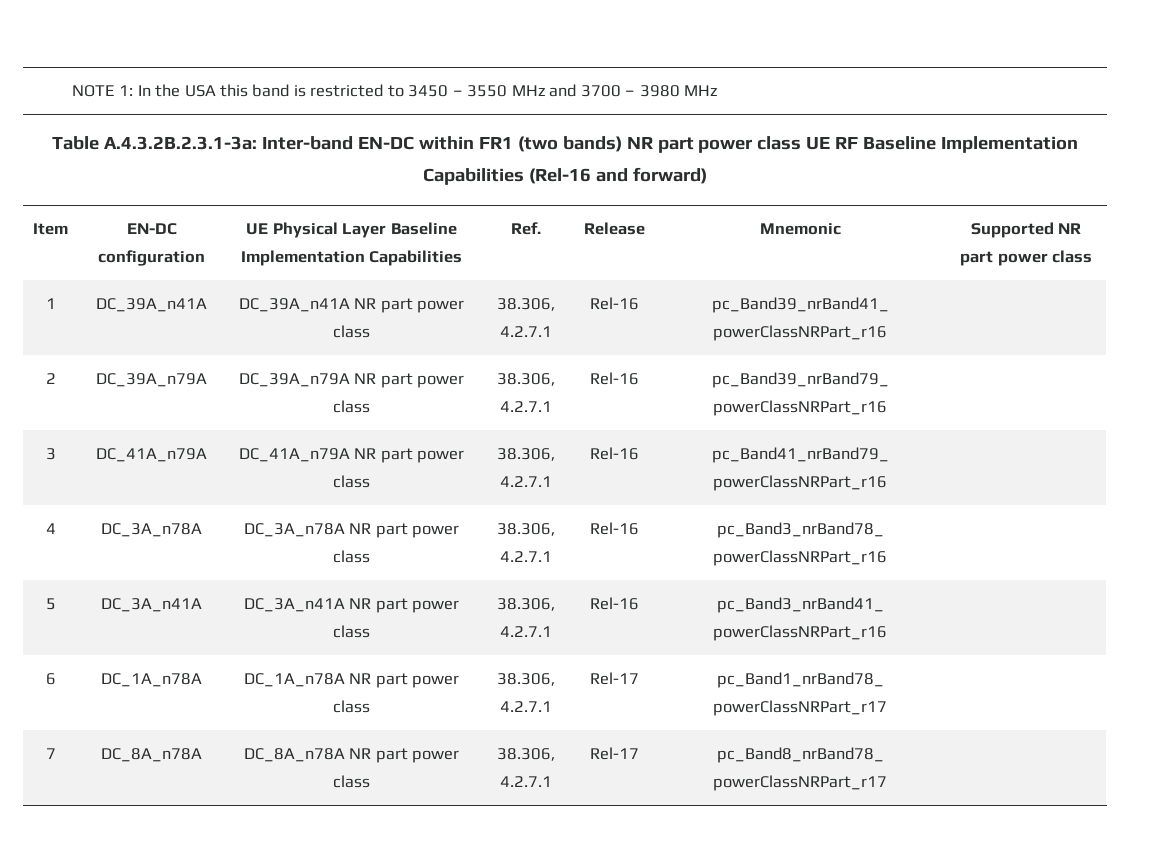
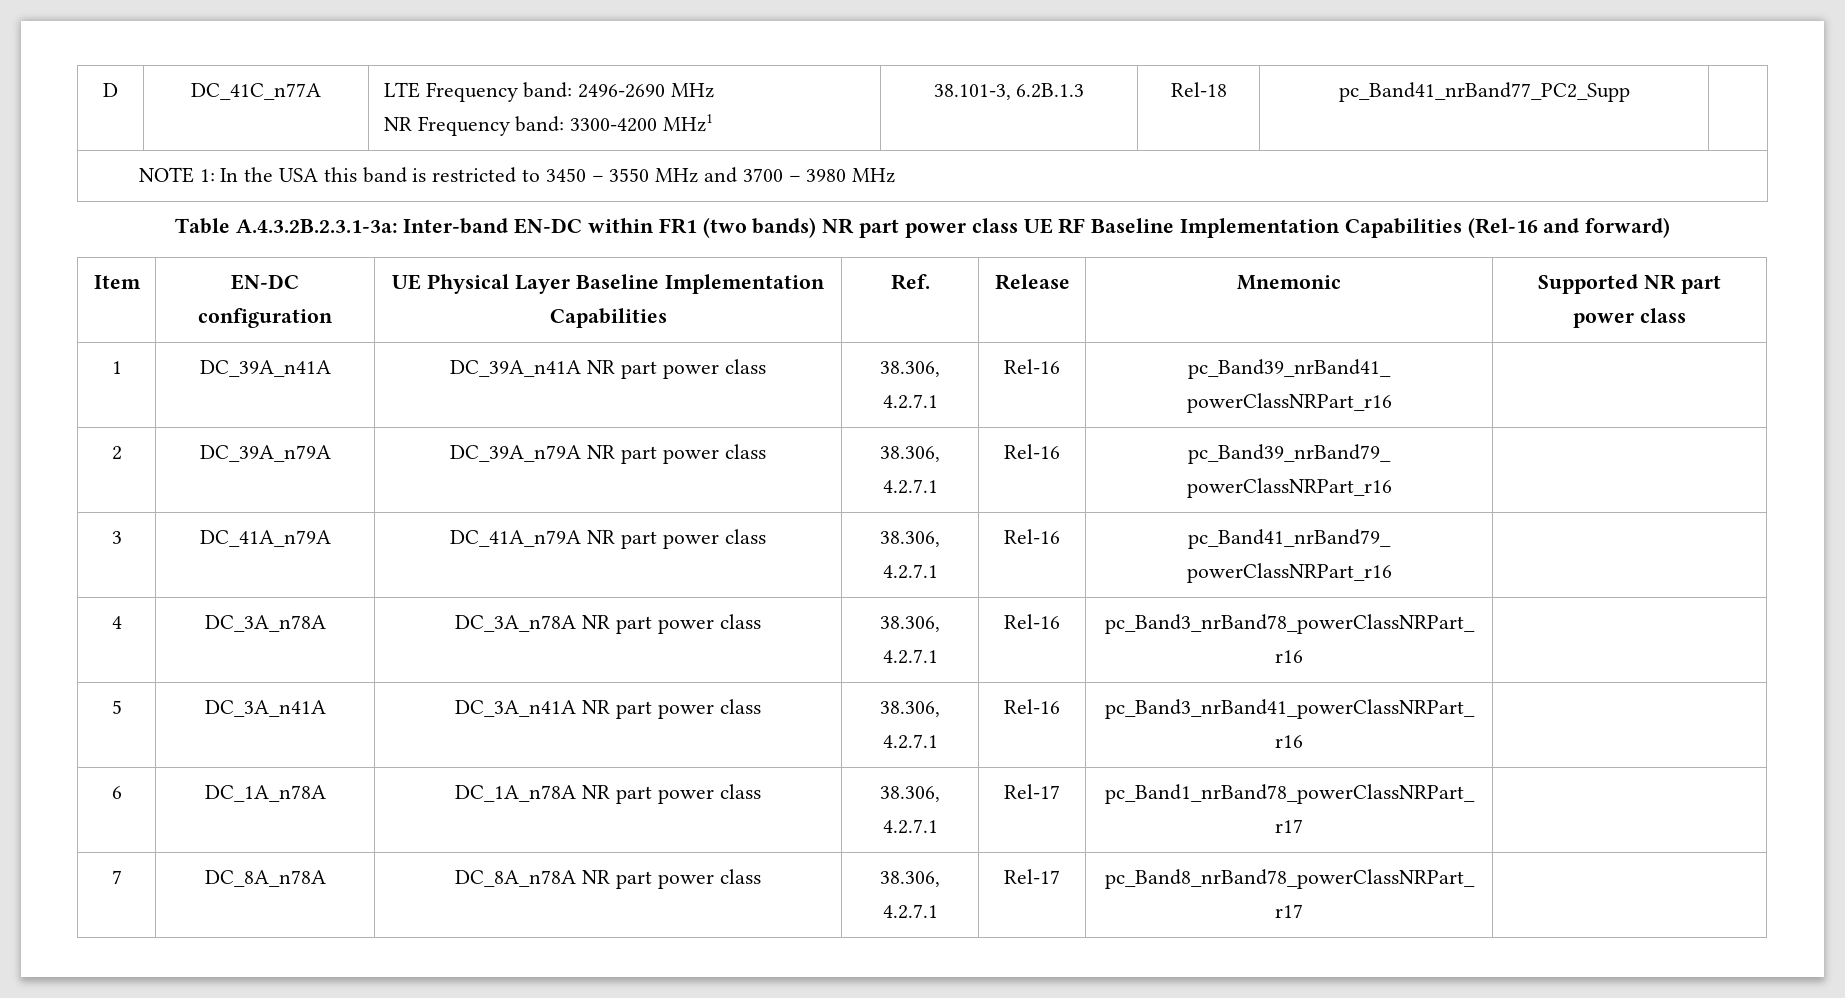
+ D | DC_41C_n77A | LTE Frequency band: 2496-2690 MHz
+ NR Frequency band: 3300-4200 MHz1 | 38.101-3, 6.2B.1.3 | Rel-18 | pc_Band41_nrBand77_PC2_Supp |

